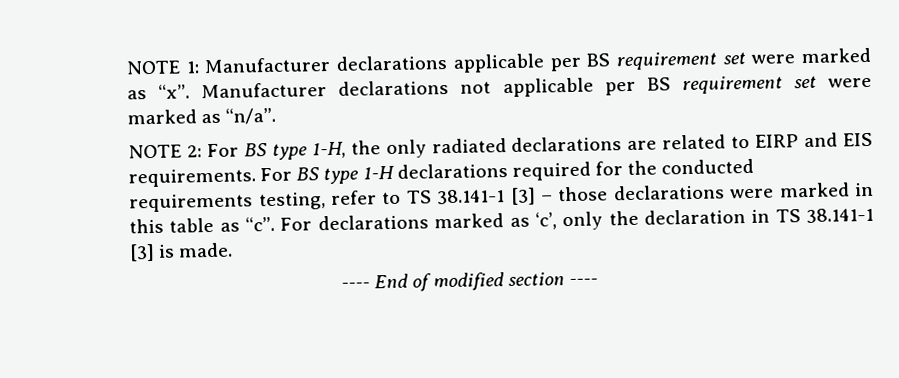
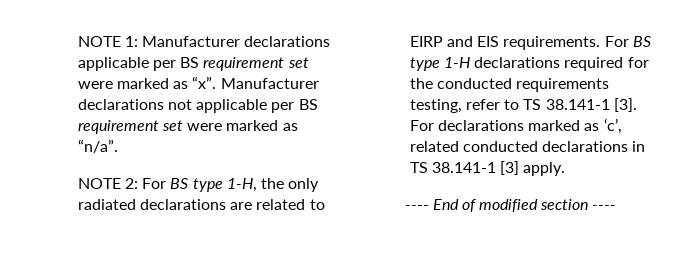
- For BS type 1-H declarations required for the conducted requirements testing, refer to TS 38.141-1 [3] – those declarations were marked in this table as “c”.
+ For BS type 1-H declarations required for the conducted requirements testing, refer to TS 38.141-1 [3].
- For declarations marked as ‘c’, only the declaration in TS 38.141-1 [3] is made.
+ For declarations marked as ‘c’, related conducted declarations in TS 38.141-1 [3] apply.

